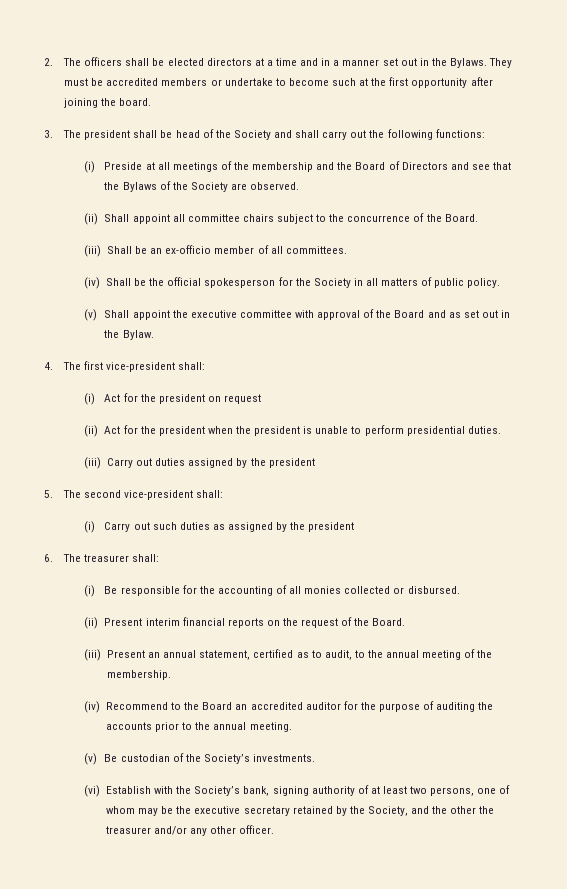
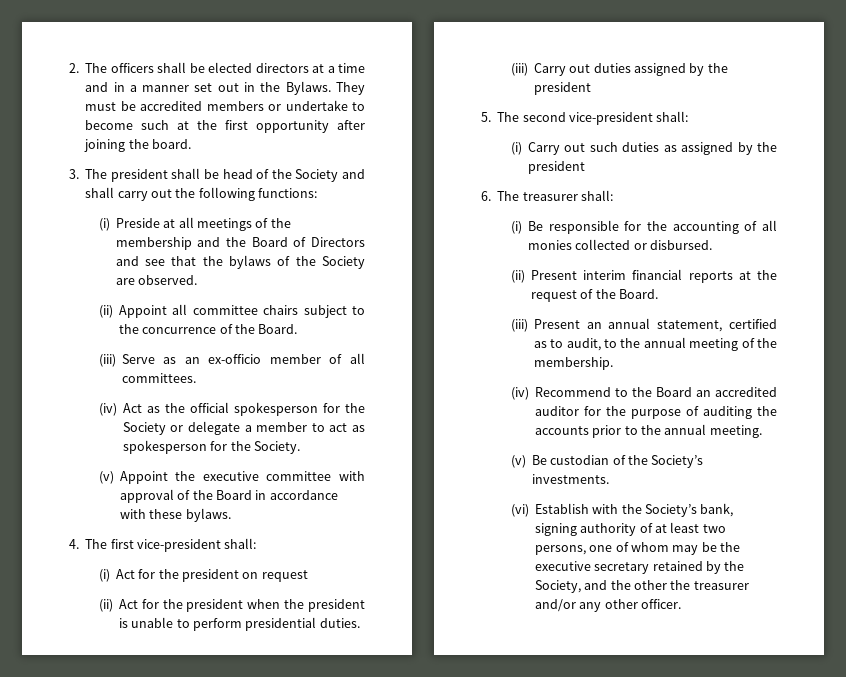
- (i) Preside at all meetings of the membership and the Board of Directors and see that the Bylaws of the Society are observed.
+ (i) Preside at all meetings of the membership and the Board of Directors and see that the bylaws of the Society are observed.
- (ii) Shall appoint all committee chairs subject to the concurrence of the Board.
+ (ii) Appoint all committee chairs subject to the concurrence of the Board.
- (iii) Shall be an ex-officio member of all committees.
+ (iii) Serve as an ex-officio member of all committees.
- (iv) Shall be the official spokesperson for the Society in all matters of public policy.
- (v) Shall appoint the executive committee with approval of the Board and as set out in the Bylaw.
+ (iv) Act as the official spokesperson for the Society or delegate a member to act as spokesperson for the Society.
+ (v) Appoint the executive committee with approval of the Board in accordance with these bylaws.
- (ii) Present interim financial reports on the request of the Board.
+ (ii) Present interim financial reports at the request of the Board.

